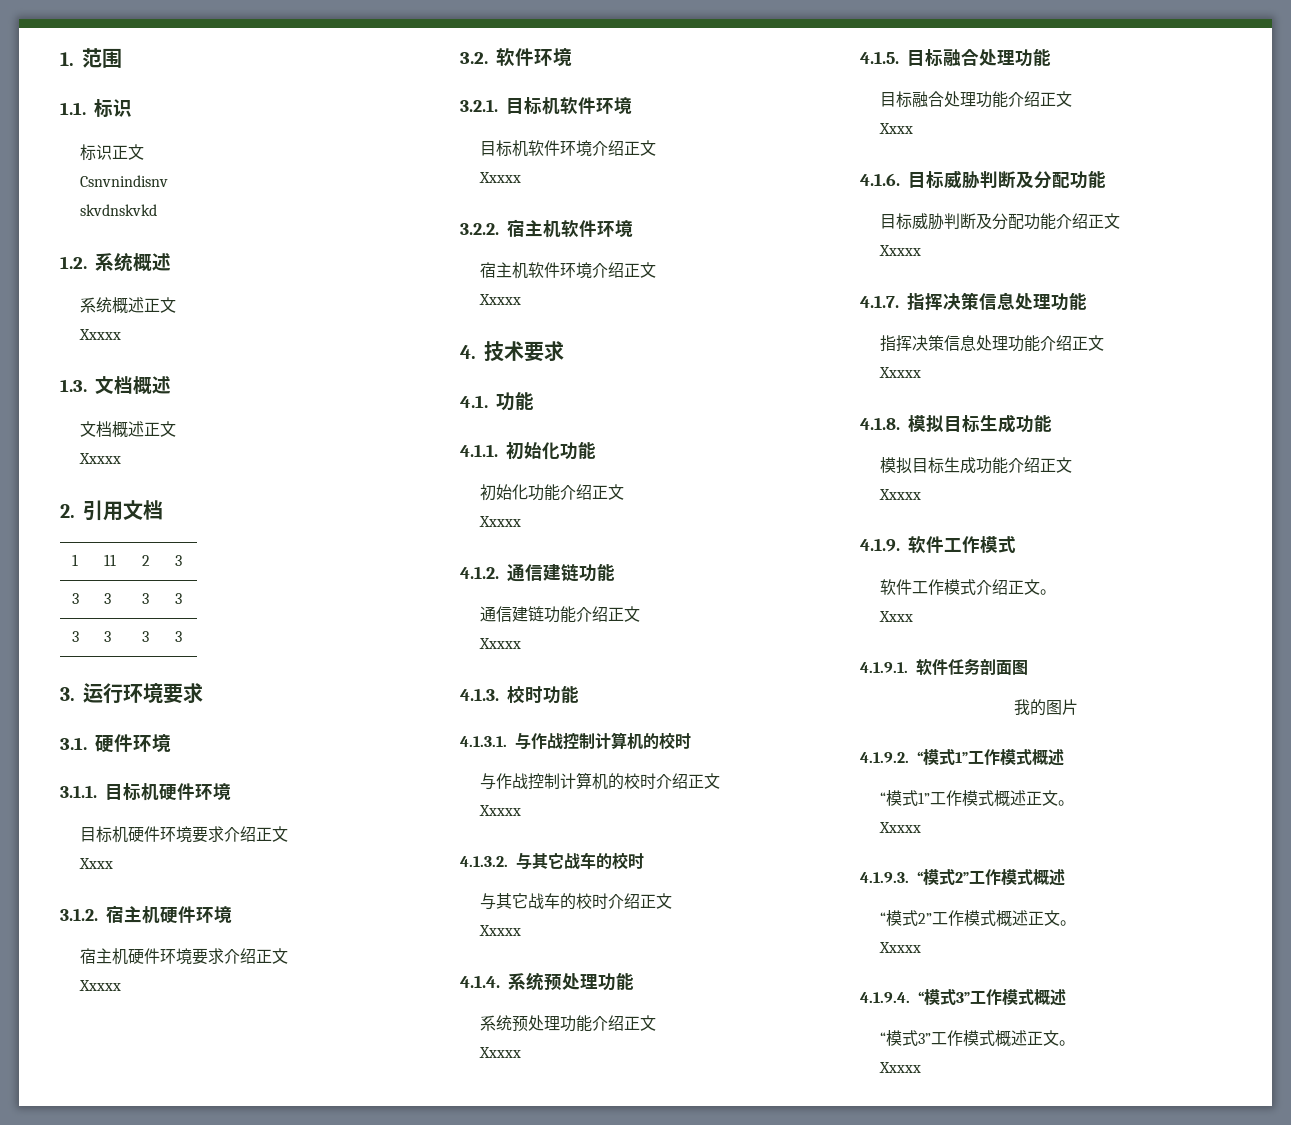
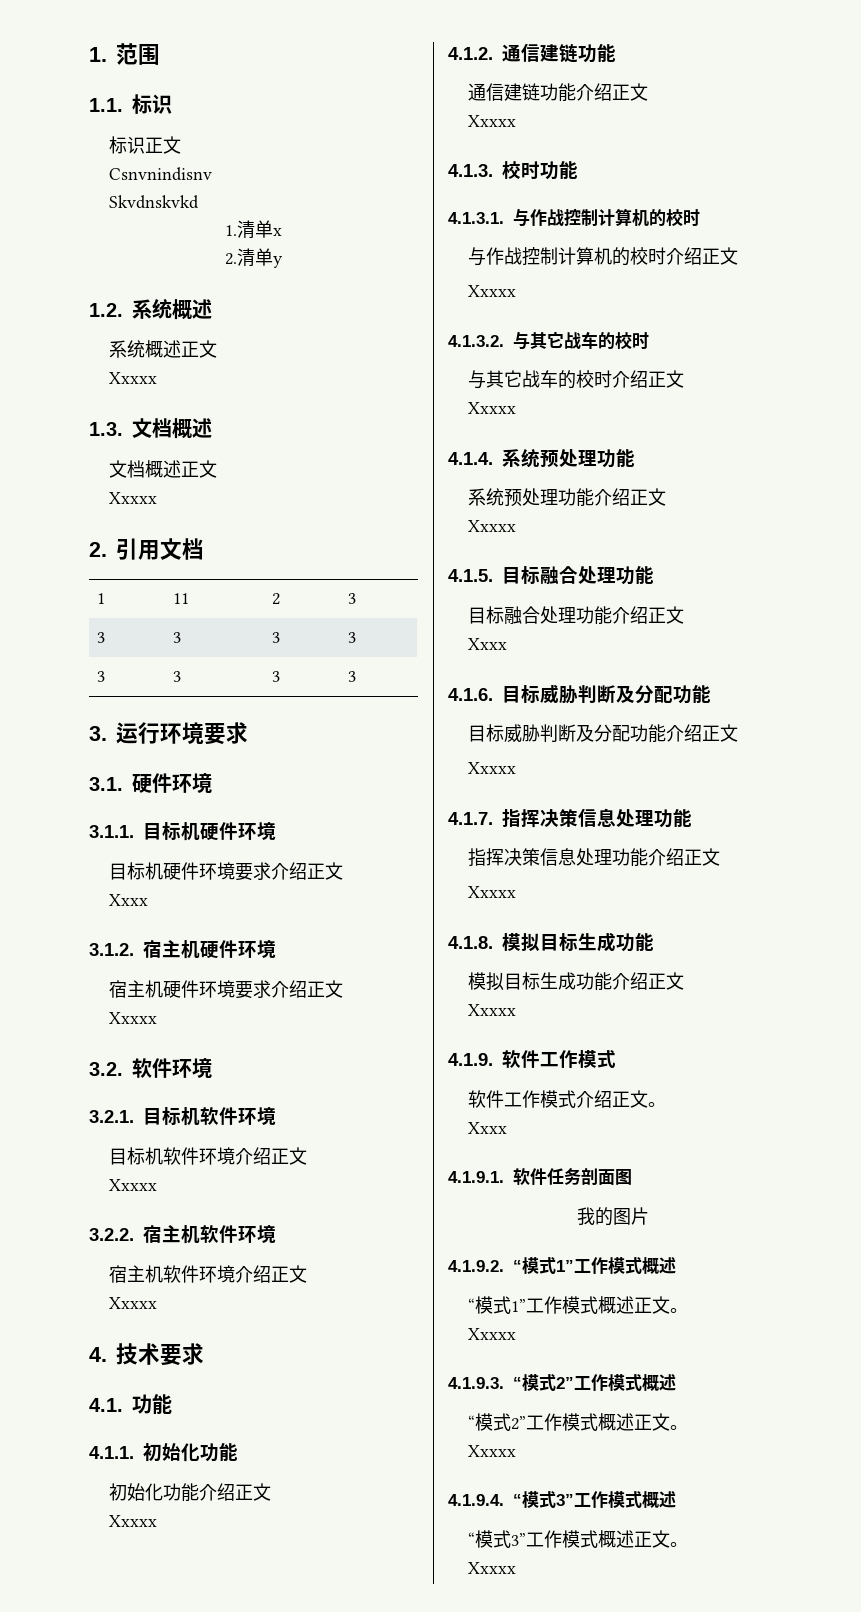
- skvdnskvkd
+ Skvdnskvkd
+ 1.清单x
+ 2.清单y

